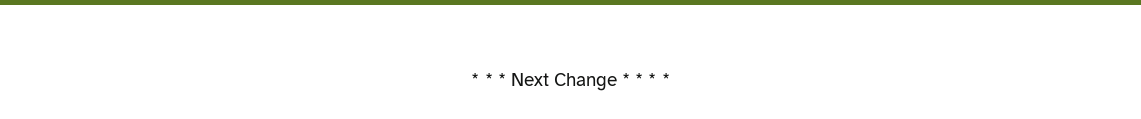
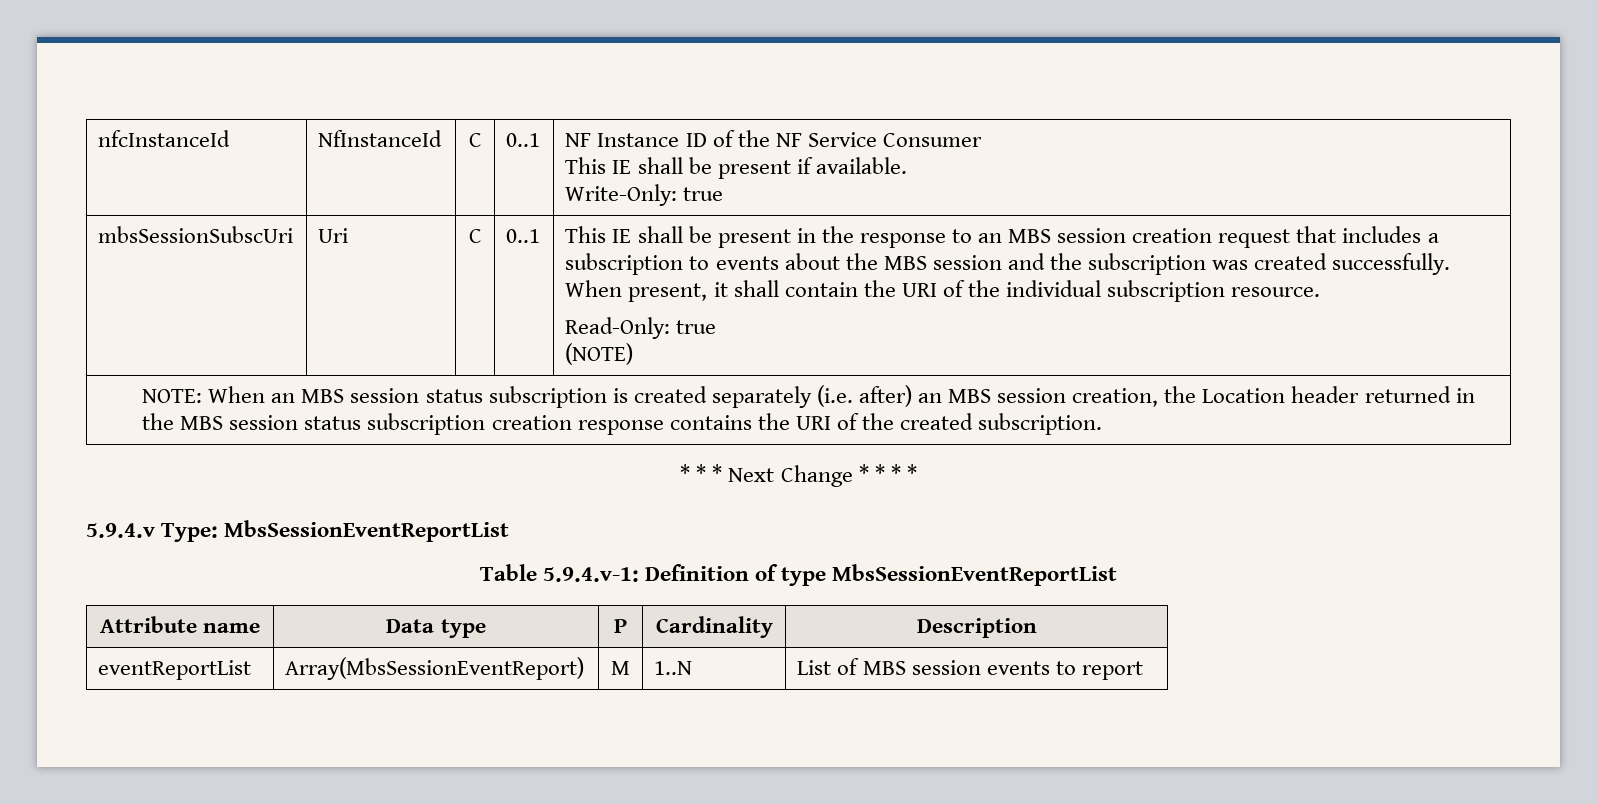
+ nfcInstanceId | NfInstanceId | C | 0..1 | NF Instance ID of the NF Service Consumer
+ This IE shall be present if available.
+ Write-Only: true
+ mbsSessionSubscUri | Uri | C | 0..1 | This IE shall be present in the response to an MBS session creation request that includes a subscription to events about the MBS session and the subscription was created successfully. When present, it shall contain the URI of the individual subscription resource.
+ Read-Only: true
+ (NOTE)
+ NOTE: When an MBS session status subscription is created separately (i.e. after) an MBS session creation, the Location header returned in the MBS session status subscription creation response contains the URI of the created subscription.
+ 5.9.4.v Type: MbsSessionEventReportList
+ Table 5.9.4.v-1: Definition of type MbsSessionEventReportList
+ Attribute name | Data type | P | Cardinality | Description
+ eventReportList | Array(MbsSessionEventReport) | M | 1..N | List of MBS session events to report

